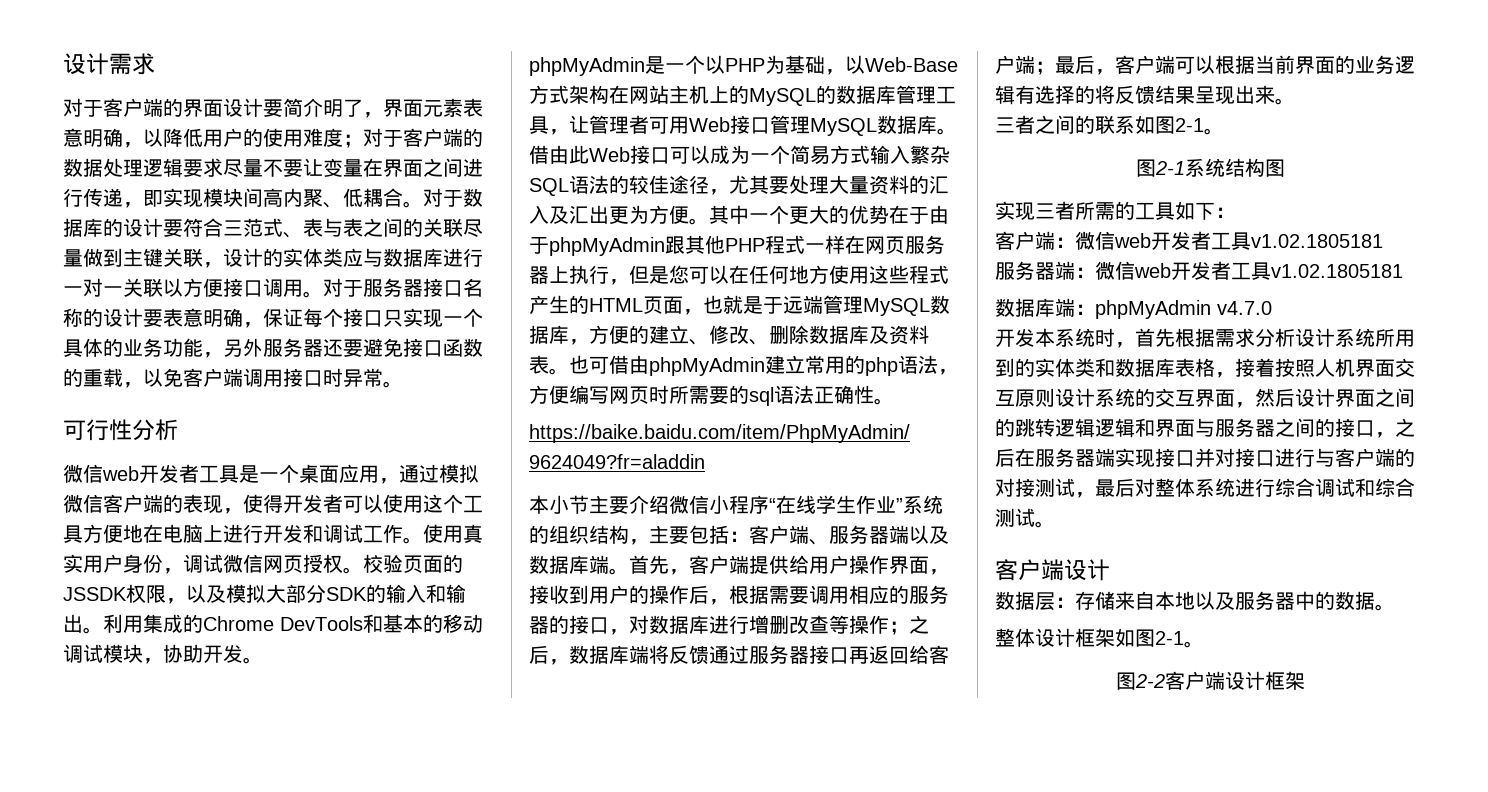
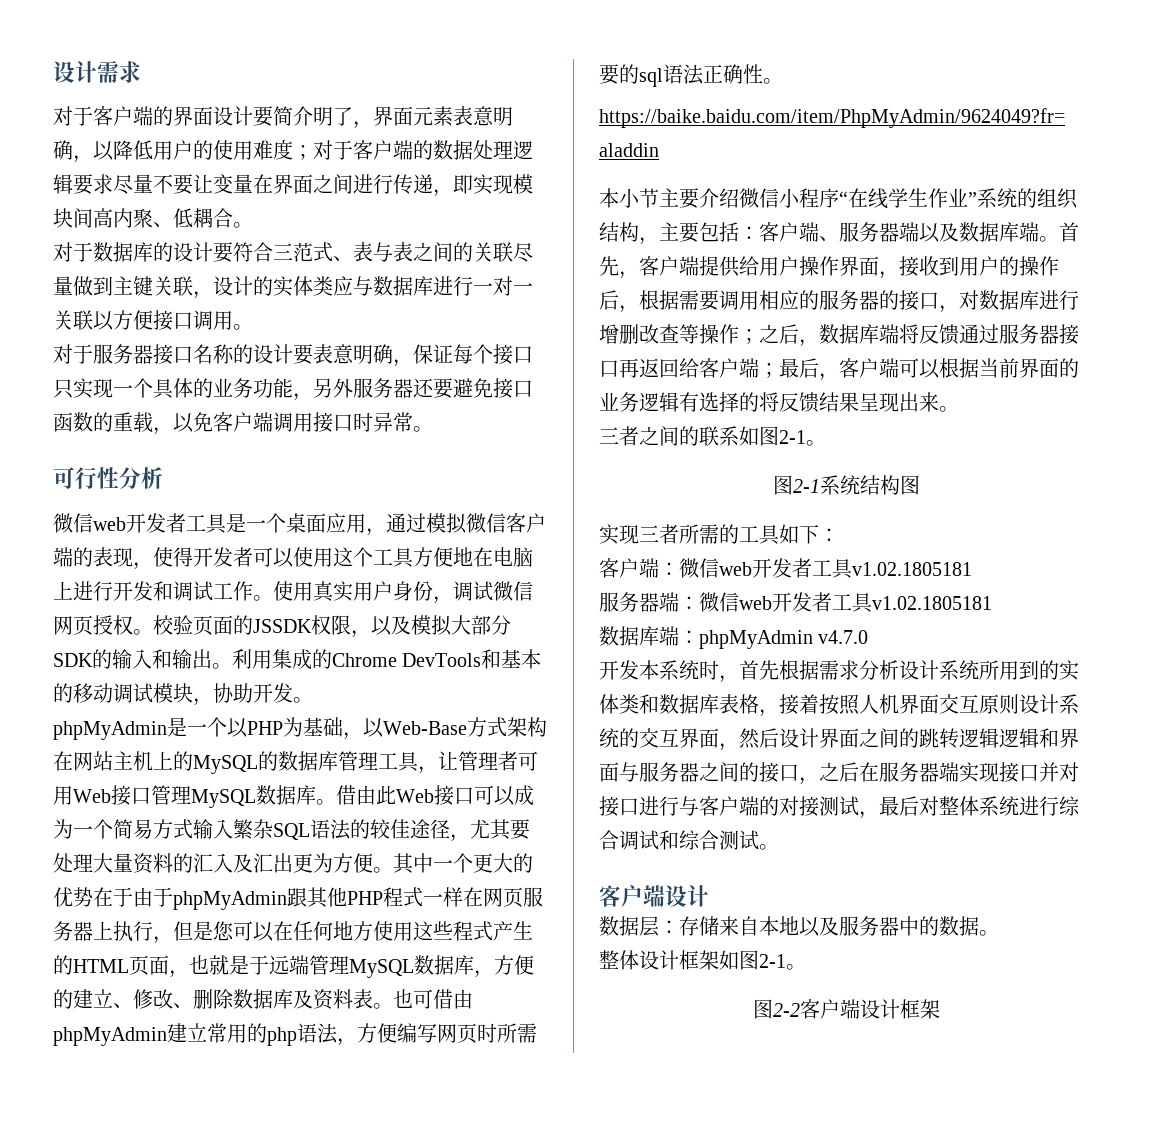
- 对于客户端的数据处理逻辑要求尽量不要让变量在界面之间进行传递，即实现模块间高内聚、低耦合。对于数据库的设计要符合三范式、表与表之间的关联尽量做到主键关联，设计的实体类应与数据库进行一对一关联以方便接口调用。对于服务器接口名称的设计要表意明确，保证每个接口只实现一个具体的业务功能，另外服务器还要避免接口函数的重载，以免客户端调用接口时异常。
+ 对于客户端的数据处理逻辑要求尽量不要让变量在界面之间进行传递，即实现模块间高内聚、低耦合。
+ 对于数据库的设计要符合三范式、表与表之间的关联尽量做到主键关联，设计的实体类应与数据库进行一对一关联以方便接口调用。
+ 对于服务器接口名称的设计要表意明确，保证每个接口只实现一个具体的业务功能，另外服务器还要避免接口函数的重载，以免客户端调用接口时异常。

